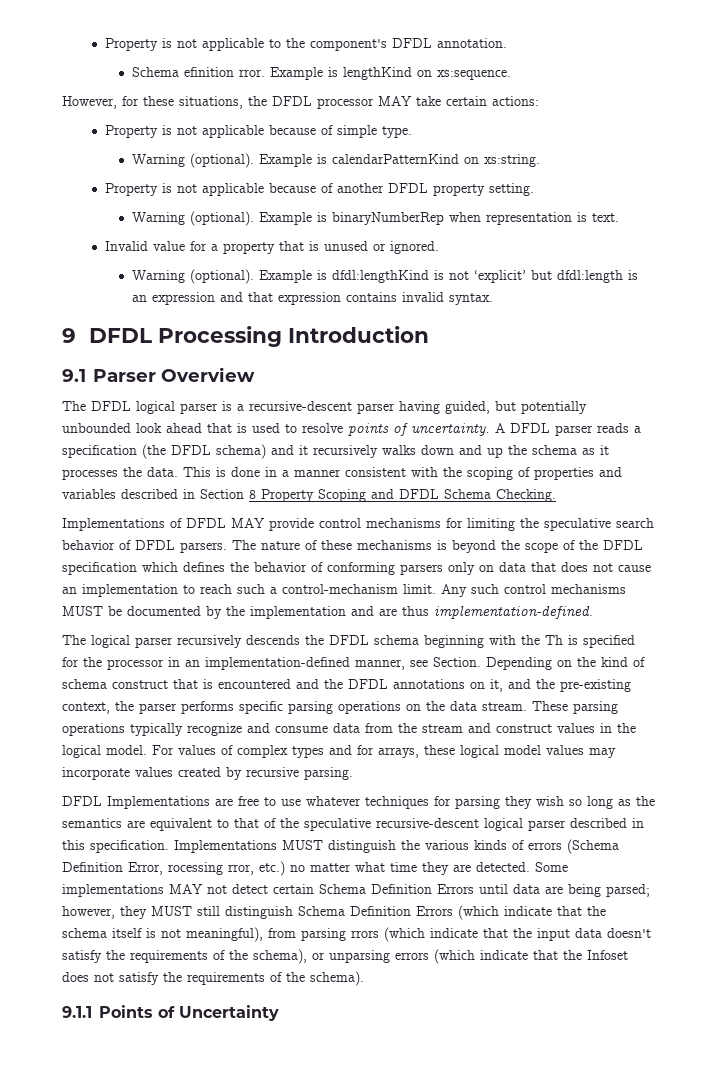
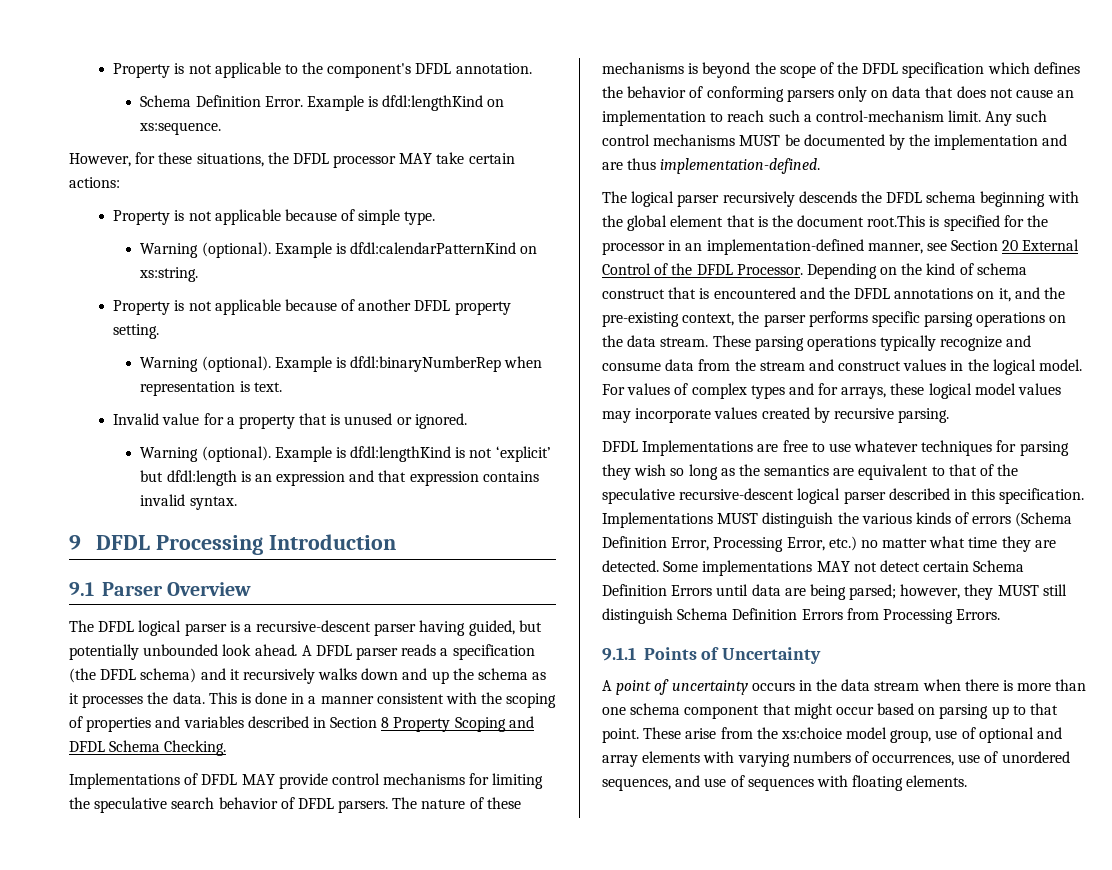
- Schema efinition rror. Example is lengthKind on xs:sequence.
+ Schema Definition Error. Example is dfdl:lengthKind on xs:sequence.
- Example is calendarPatternKind on xs:string.
+ Example is dfdl:calendarPatternKind on xs:string.
- Example is binaryNumberRep when representation is text.
+ Example is dfdl:binaryNumberRep when representation is text.
- The DFDL logical parser is a recursive-descent parser having guided, but potentially unbounded look ahead that is used to resolve points of uncertainty.
+ The DFDL logical parser is a recursive-descent parser having guided, but potentially unbounded look ahead.
- The logical parser recursively descends the DFDL schema beginning with the Th is specified for the processor in an implementation-defined manner, see Section.
+ The logical parser recursively descends the DFDL schema beginning with the global element that is the document root.This is specified for the processor in an implementation-defined manner, see Section 20 External Control of the DFDL Processor.
- Implementations MUST distinguish the various kinds of errors (Schema Definition Error, rocessing rror, etc.) no matter what time they are detected.
+ Implementations MUST distinguish the various kinds of errors (Schema Definition Error, Processing Error, etc.) no matter what time they are detected.
- Some implementations MAY not detect certain Schema Definition Errors until data are being parsed; however, they MUST still distinguish Schema Definition Errors (which indicate that the schema itself is not meaningful), from parsing rrors (which indicate that the input data doesn't satisfy the requirements of the schema), or unparsing errors (which indicate that the Infoset does not satisfy the requirements of the schema).
+ Some implementations MAY not detect certain Schema Definition Errors until data are being parsed; however, they MUST still distinguish Schema Definition Errors from Processing Errors.
  9.1.1 Points of Uncertainty
+ A point of uncertainty occurs in the data stream when there is more than one schema component that might occur based on parsing up to that point. These arise from the xs:choice model group, use of optional and array elements with varying numbers of occurrences, use of unordered sequences, and use of sequences with floating elements.

